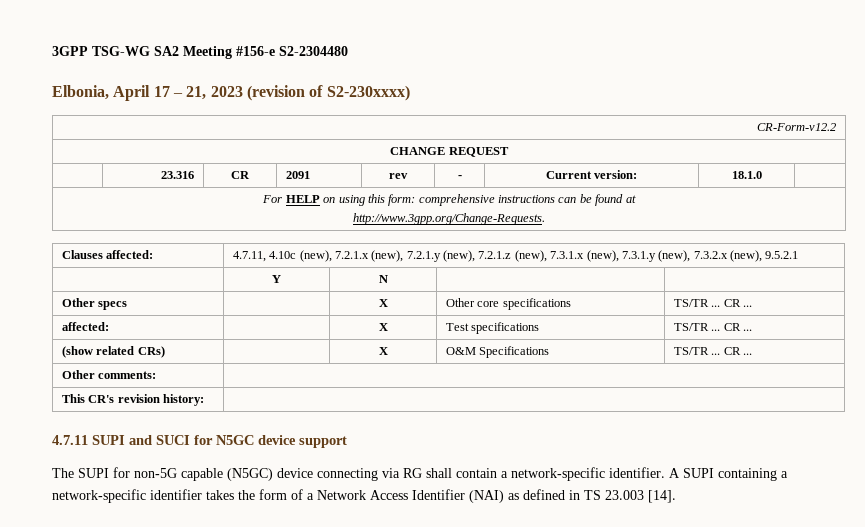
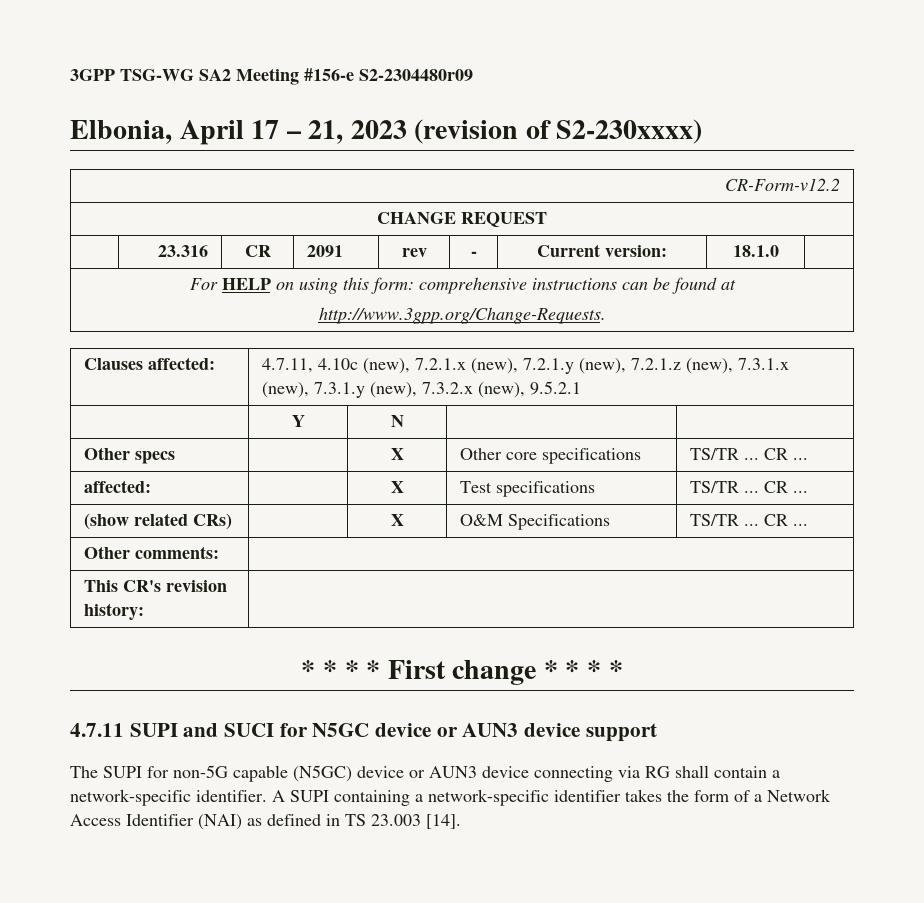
- 3GPP TSG-WG SA2 Meeting #156-e S2-2304480
+ 3GPP TSG-WG SA2 Meeting #156-e S2-2304480r09
+ * * * * First change * * * *
- 4.7.11 SUPI and SUCI for N5GC device support
+ 4.7.11 SUPI and SUCI for N5GC device or AUN3 device support
- The SUPI for non-5G capable (N5GC) device connecting via RG shall contain a network-specific identifier.
+ The SUPI for non-5G capable (N5GC) device or AUN3 device connecting via RG shall contain a network-specific identifier.

